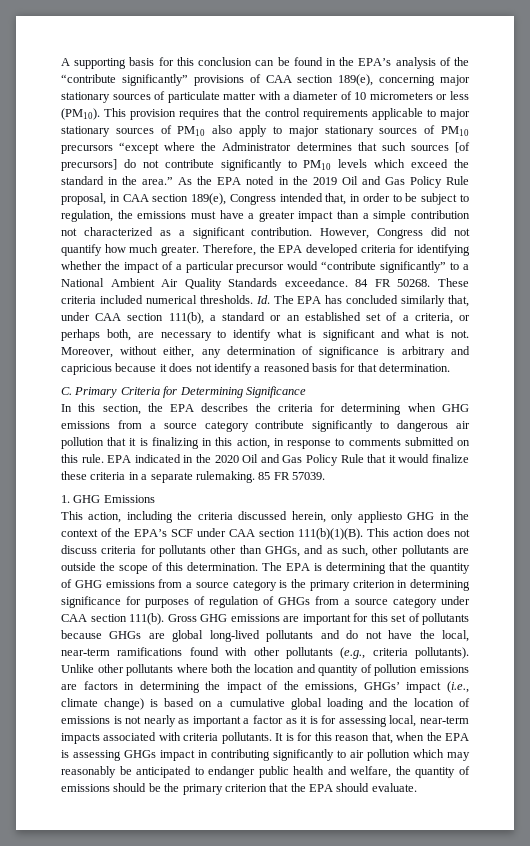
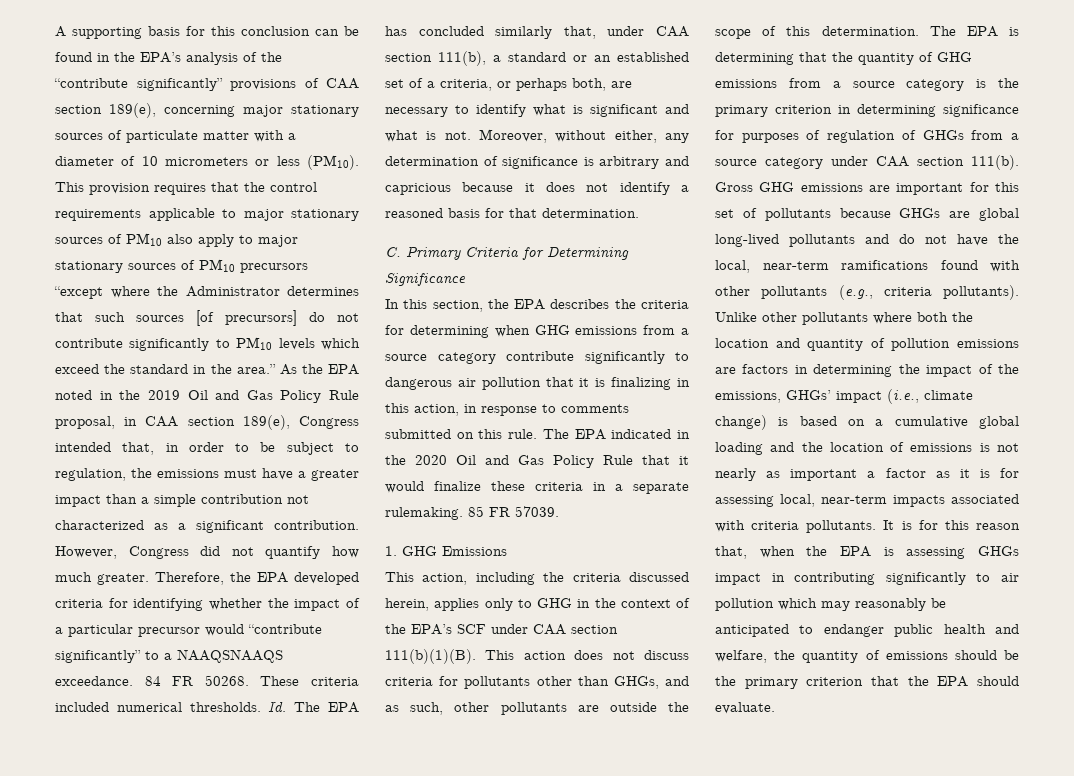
- Therefore, the EPA developed criteria for identifying whether the impact of a particular precursor would “contribute significantly” to a National Ambient Air Quality Standards exceedance.
+ Therefore, the EPA developed criteria for identifying whether the impact of a particular precursor would “contribute significantly” to a NAAQSNAAQS exceedance.
- EPA indicated in the 2020 Oil and Gas Policy Rule that it would finalize these criteria in a separate rulemaking.
+ The EPA indicated in the 2020 Oil and Gas Policy Rule that it would finalize these criteria in a separate rulemaking.
- This action, including the criteria discussed herein, only appliesto GHG in the context of the EPA’s SCF under CAA section 111(b)(1)(B).
+ This action, including the criteria discussed herein, applies only to GHG in the context of the EPA’s SCF under CAA section 111(b)(1)(B).

